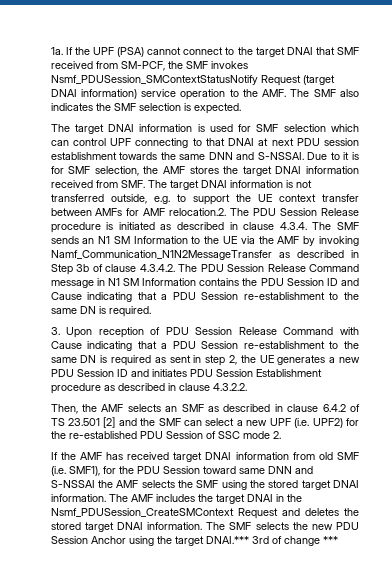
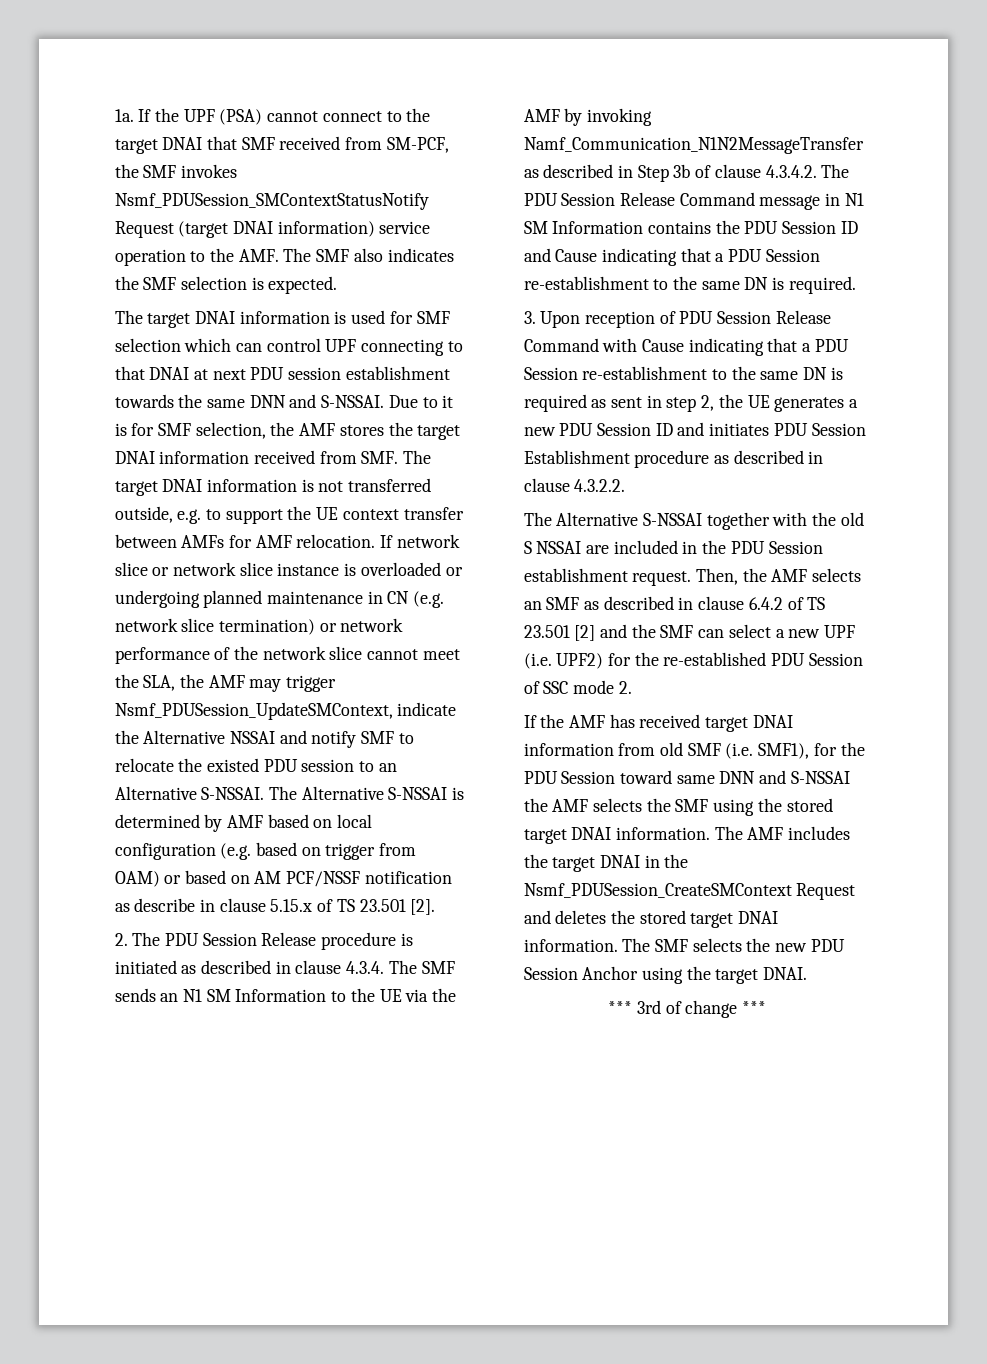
- Due to it is for SMF selection, the AMF stores the target DNAI information received from SMF. The target DNAI information is not transferred outside, e.g. to support the UE context transfer between AMFs for AMF relocation.2. The PDU Session Release procedure is initiated as described in clause 4.3.4. The SMF sends an N1 SM Information to the UE via the AMF by invoking Namf_Communication_N1N2MessageTransfer as described in Step 3b of clause 4.3.4.2. The PDU Session Release Command message in N1 SM Information contains the PDU Session ID and Cause indicating that a PDU Session re-establishment to the same DN is required.
+ Due to it is for SMF selection, the AMF stores the target DNAI information received from SMF. The target DNAI information is not transferred outside, e.g. to support the UE context transfer between AMFs for AMF relocation. If network slice or network slice instance is overloaded or undergoing planned maintenance in CN (e.g. network slice termination) or network performance of the network slice cannot meet the SLA, the AMF may trigger Nsmf_PDUSession_UpdateSMContext, indicate the Alternative NSSAI and notify SMF to relocate the existed PDU session to an Alternative S-NSSAI. The Alternative S-NSSAI is determined by AMF based on local configuration (e.g. based on trigger from OAM) or based on AM PCF/NSSF notification as describe in clause 5.15.x of TS 23.501 [2].
+ 2. The PDU Session Release procedure is initiated as described in clause 4.3.4. The SMF sends an N1 SM Information to the UE via the AMF by invoking Namf_Communication_N1N2MessageTransfer as described in Step 3b of clause 4.3.4.2. The PDU Session Release Command message in N1 SM Information contains the PDU Session ID and Cause indicating that a PDU Session re-establishment to the same DN is required.
+ The Alternative S-NSSAI together with the old S NSSAI are included in the PDU Session establishment request.
- The SMF selects the new PDU Session Anchor using the target DNAI.*** 3rd of change ***
+ The SMF selects the new PDU Session Anchor using the target DNAI.
+ *** 3rd of change ***

